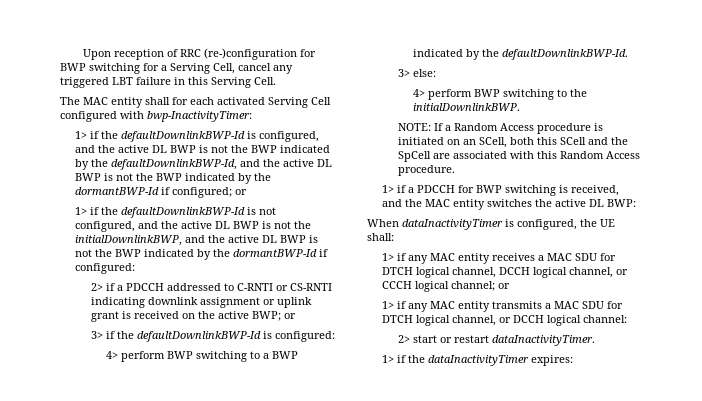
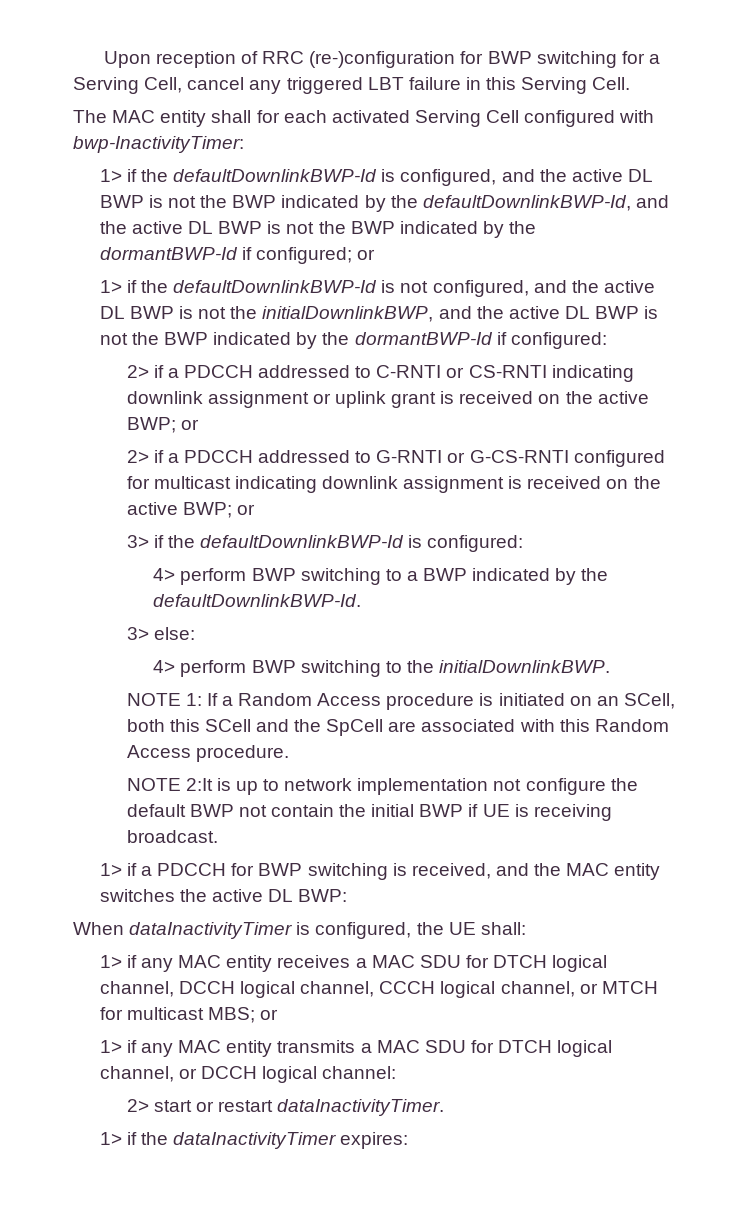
+ 2> if a PDCCH addressed to G-RNTI or G-CS-RNTI configured for multicast indicating downlink assignment is received on the active BWP; or
- NOTE: If a Random Access procedure is initiated on an SCell, both this SCell and the SpCell are associated with this Random Access procedure.
+ NOTE 1: If a Random Access procedure is initiated on an SCell, both this SCell and the SpCell are associated with this Random Access procedure.
+ NOTE 2:It is up to network implementation not configure the default BWP not contain the initial BWP if UE is receiving broadcast.
- 1> if any MAC entity receives a MAC SDU for DTCH logical channel, DCCH logical channel, or CCCH logical channel; or
+ 1> if any MAC entity receives a MAC SDU for DTCH logical channel, DCCH logical channel, CCCH logical channel, or MTCH for multicast MBS; or

